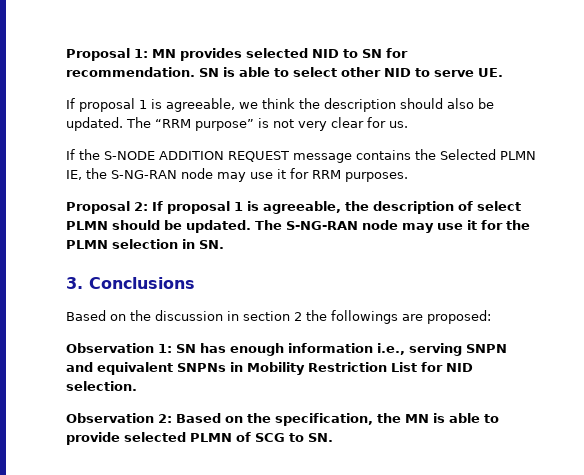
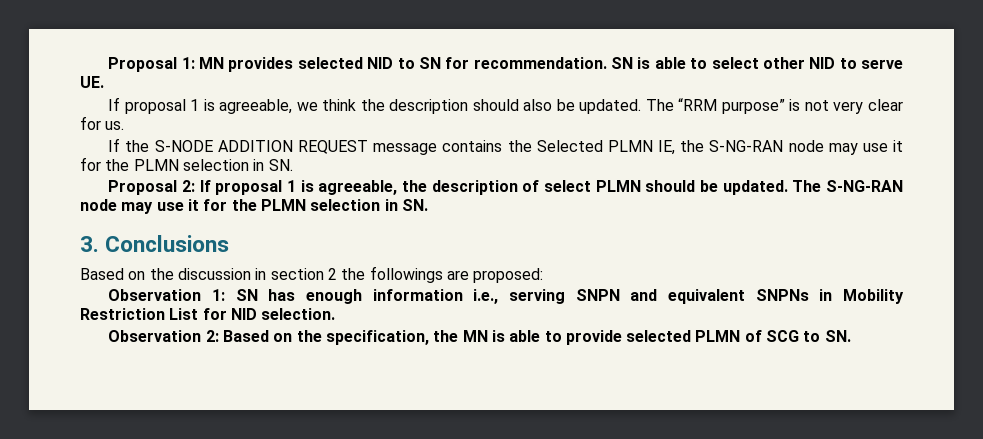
- If the S-NODE ADDITION REQUEST message contains the Selected PLMN IE, the S-NG-RAN node may use it for RRM purposes.
+ If the S-NODE ADDITION REQUEST message contains the Selected PLMN IE, the S-NG-RAN node may use it for the PLMN selection in SN.

